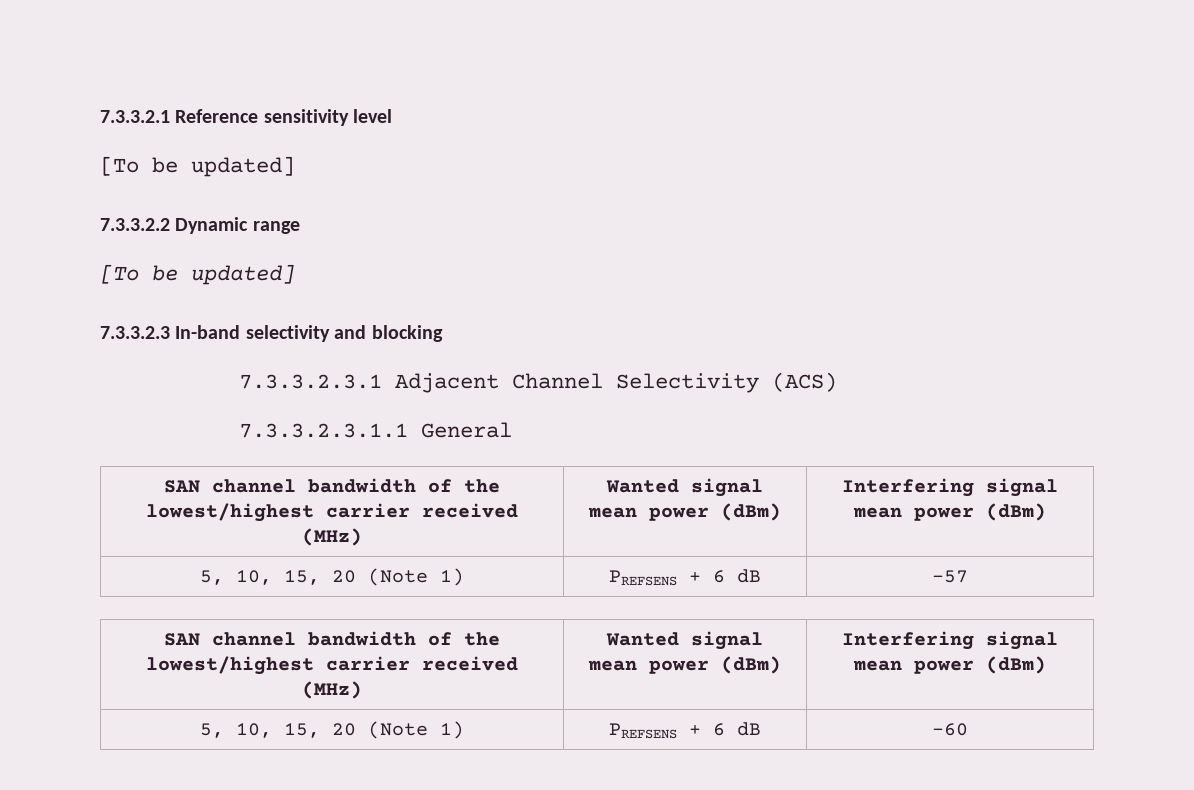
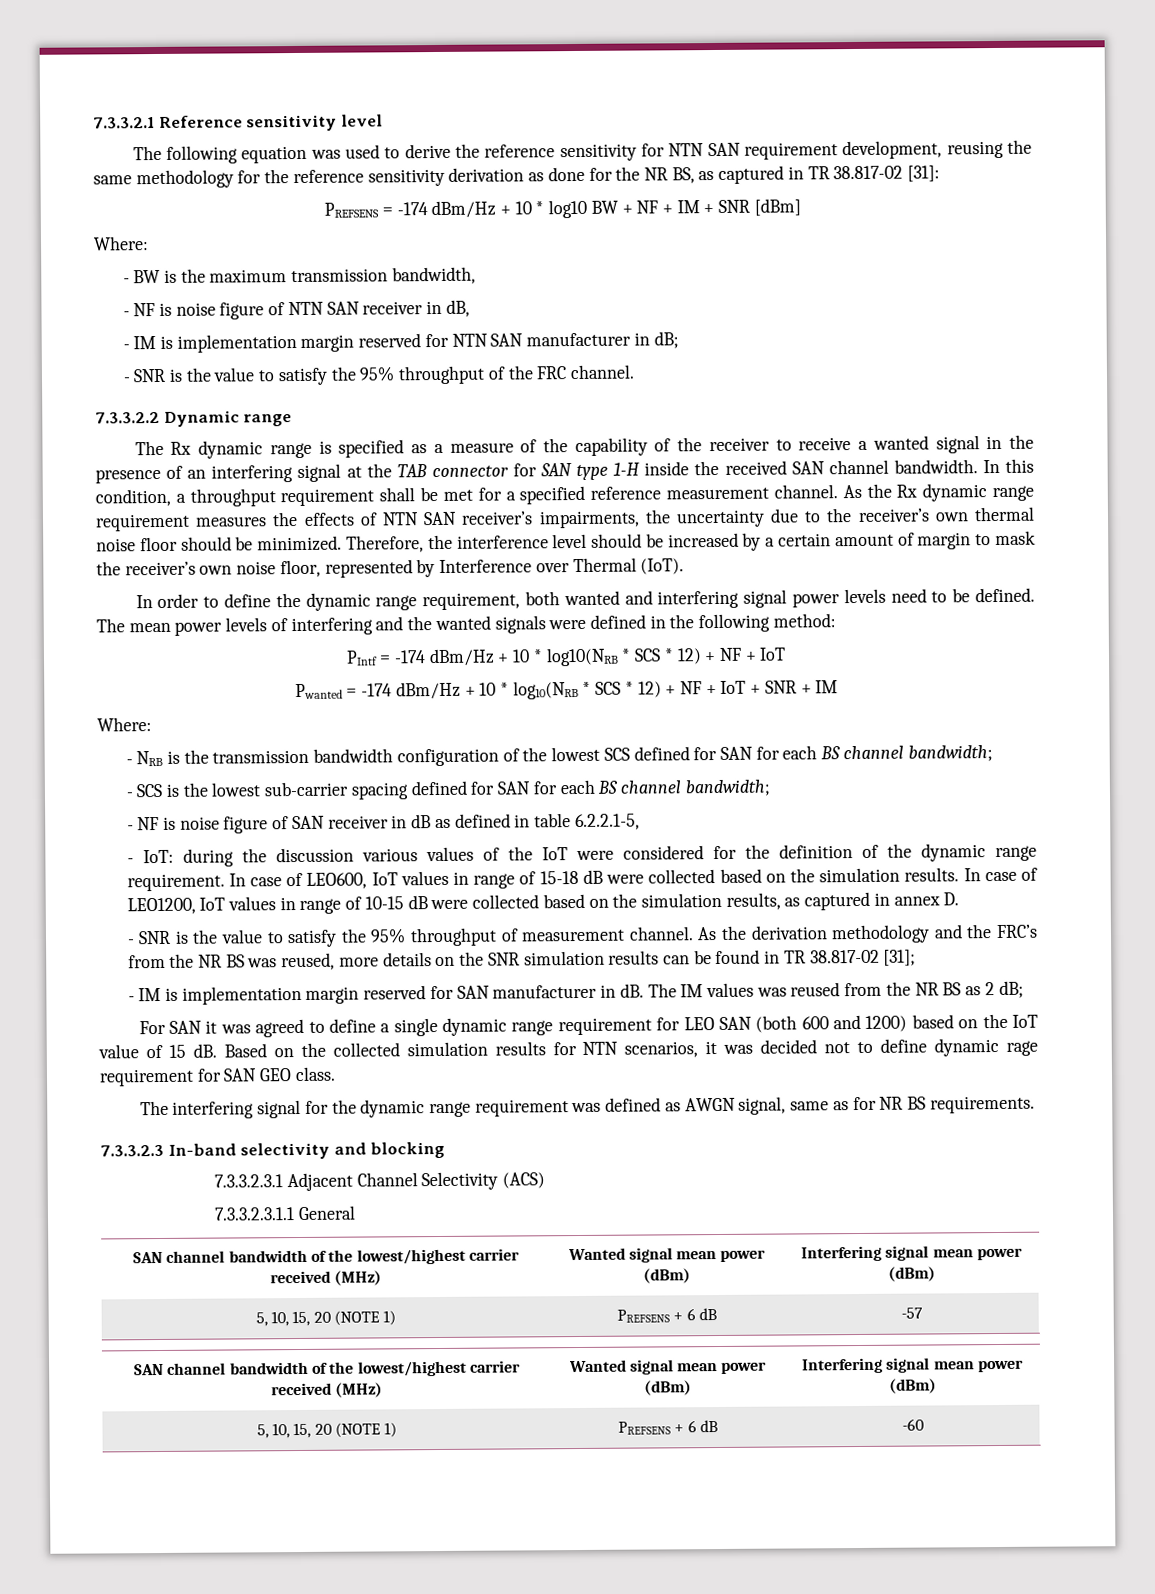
  7.3.3.2.1 Reference sensitivity level
- [To be updated]
+ The following equation was used to derive the reference sensitivity for NTN SAN requirement development, reusing the same methodology for the reference sensitivity derivation as done for the NR BS, as captured in TR 38.817-02 [31]:
+ PREFSENS = -174 dBm/Hz + 10 * log10 BW + NF + IM + SNR [dBm]
+ Where:
+ - BW is the maximum transmission bandwidth,
+ - NF is noise figure of NTN SAN receiver in dB,
+ - IM is implementation margin reserved for NTN SAN manufacturer in dB;
+ - SNR is the value to satisfy the 95% throughput of the FRC channel.
  7.3.3.2.2 Dynamic range
- [To be updated]
+ The Rx dynamic range is specified as a measure of the capability of the receiver to receive a wanted signal in the presence of an interfering signal at the TAB connector for SAN type 1-H inside the received SAN channel bandwidth. In this condition, a throughput requirement shall be met for a specified reference measurement channel. As the Rx dynamic range requirement measures the effects of NTN SAN receiver’s impairments, the uncertainty due to the receiver’s own thermal noise floor should be minimized. Therefore, the interference level should be increased by a certain amount of margin to mask the receiver’s own noise floor, represented by Interference over Thermal (IoT).
+ In order to define the dynamic range requirement, both wanted and interfering signal power levels need to be defined. The mean power levels of interfering and the wanted signals were defined in the following method:
+ PIntf = -174 dBm/Hz + 10 * log10(NRB * SCS * 12) + NF + IoT
+ Pwanted = -174 dBm/Hz + 10 * log10(NRB * SCS * 12) + NF + IoT + SNR + IM
+ Where:
+ - NRB is the transmission bandwidth configuration of the lowest SCS defined for SAN for each BS channel bandwidth;
+ - SCS is the lowest sub-carrier spacing defined for SAN for each BS channel bandwidth;
+ - NF is noise figure of SAN receiver in dB as defined in table 6.2.2.1-5,
+ - IoT: during the discussion various values of the IoT were considered for the definition of the dynamic range requirement. In case of LEO600, IoT values in range of 15-18 dB were collected based on the simulation results. In case of LEO1200, IoT values in range of 10-15 dB were collected based on the simulation results, as captured in annex D.
+ - SNR is the value to satisfy the 95% throughput of measurement channel. As the derivation methodology and the FRC’s from the NR BS was reused, more details on the SNR simulation results can be found in TR 38.817-02 [31];
+ - IM is implementation margin reserved for SAN manufacturer in dB. The IM values was reused from the NR BS as 2 dB;
+ For SAN it was agreed to define a single dynamic range requirement for LEO SAN (both 600 and 1200) based on the IoT value of 15 dB. Based on the collected simulation results for NTN scenarios, it was decided not to define dynamic rage requirement for SAN GEO class.
+ The interfering signal for the dynamic range requirement was defined as AWGN signal, same as for NR BS requirements.
- 5, 10, 15, 20 (Note 1) | PREFSENS + 6 dB | -57
+ 5, 10, 15, 20 (NOTE 1) | PREFSENS + 6 dB | -57
- 5, 10, 15, 20 (Note 1) | PREFSENS + 6 dB | -60
+ 5, 10, 15, 20 (NOTE 1) | PREFSENS + 6 dB | -60

